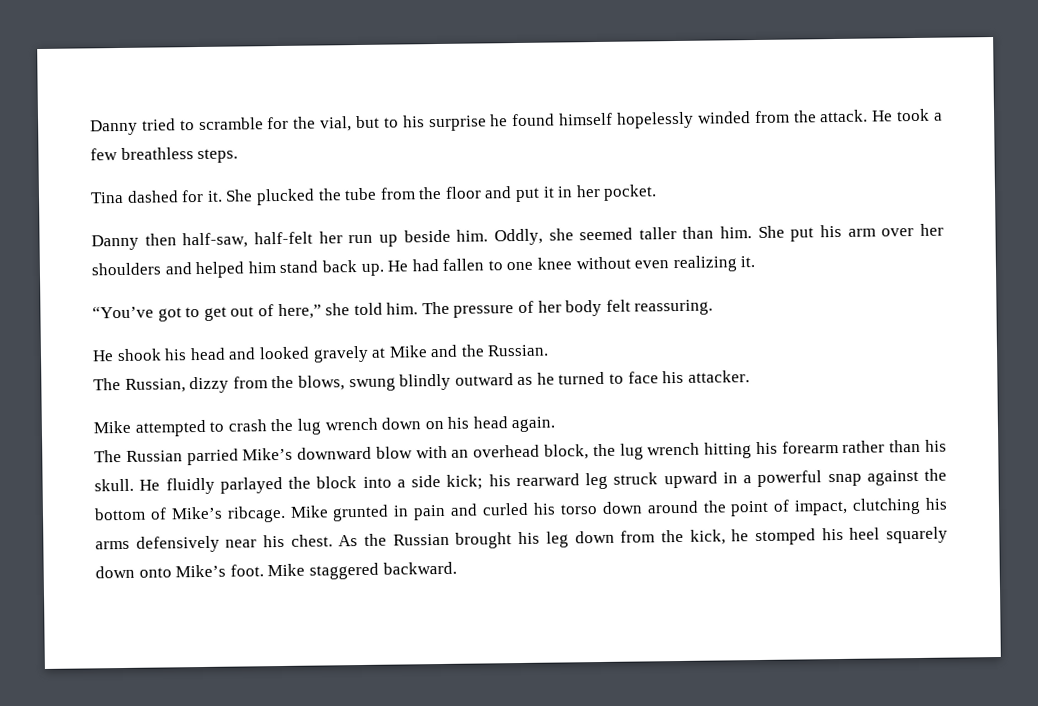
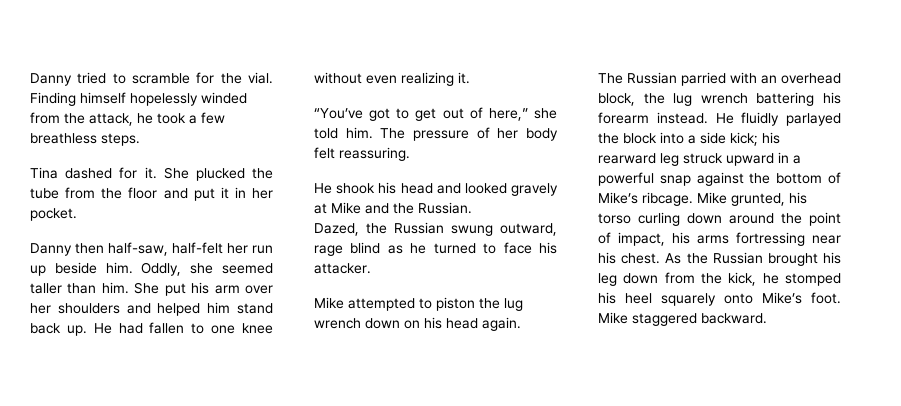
- Danny tried to scramble for the vial, but to his surprise he found himself hopelessly winded from the attack. He took a few breathless steps.
+ Danny tried to scramble for the vial. Finding himself hopelessly winded from the attack, he took a few breathless steps.
- The Russian, dizzy from the blows, swung blindly outward as he turned to face his attacker.
+ Dazed, the Russian swung outward, rage blind as he turned to face his attacker.
- Mike attempted to crash the lug wrench down on his head again.
+ Mike attempted to piston the lug wrench down on his head again.
- The Russian parried Mike’s downward blow with an overhead block, the lug wrench hitting his forearm rather than his skull.
+ The Russian parried with an overhead block, the lug wrench battering his forearm instead.
- Mike grunted in pain and curled his torso down around the point of impact, clutching his arms defensively near his chest.
+ Mike grunted, his torso curling down around the point of impact, his arms fortressing near his chest.
- As the Russian brought his leg down from the kick, he stomped his heel squarely down onto Mike’s foot.
+ As the Russian brought his leg down from the kick, he stomped his heel squarely onto Mike’s foot.

